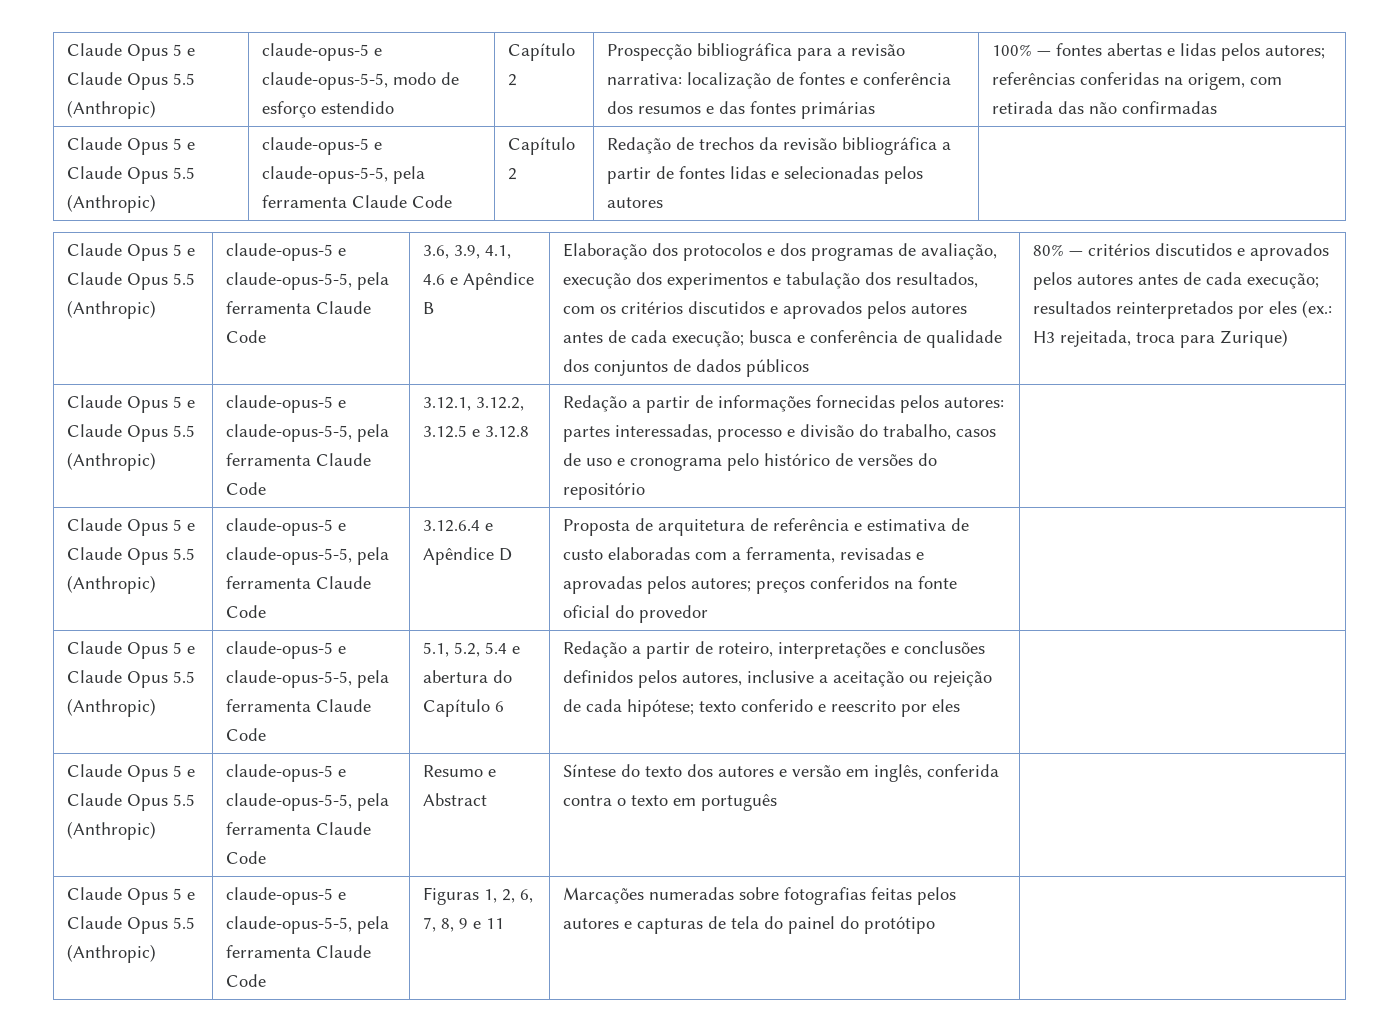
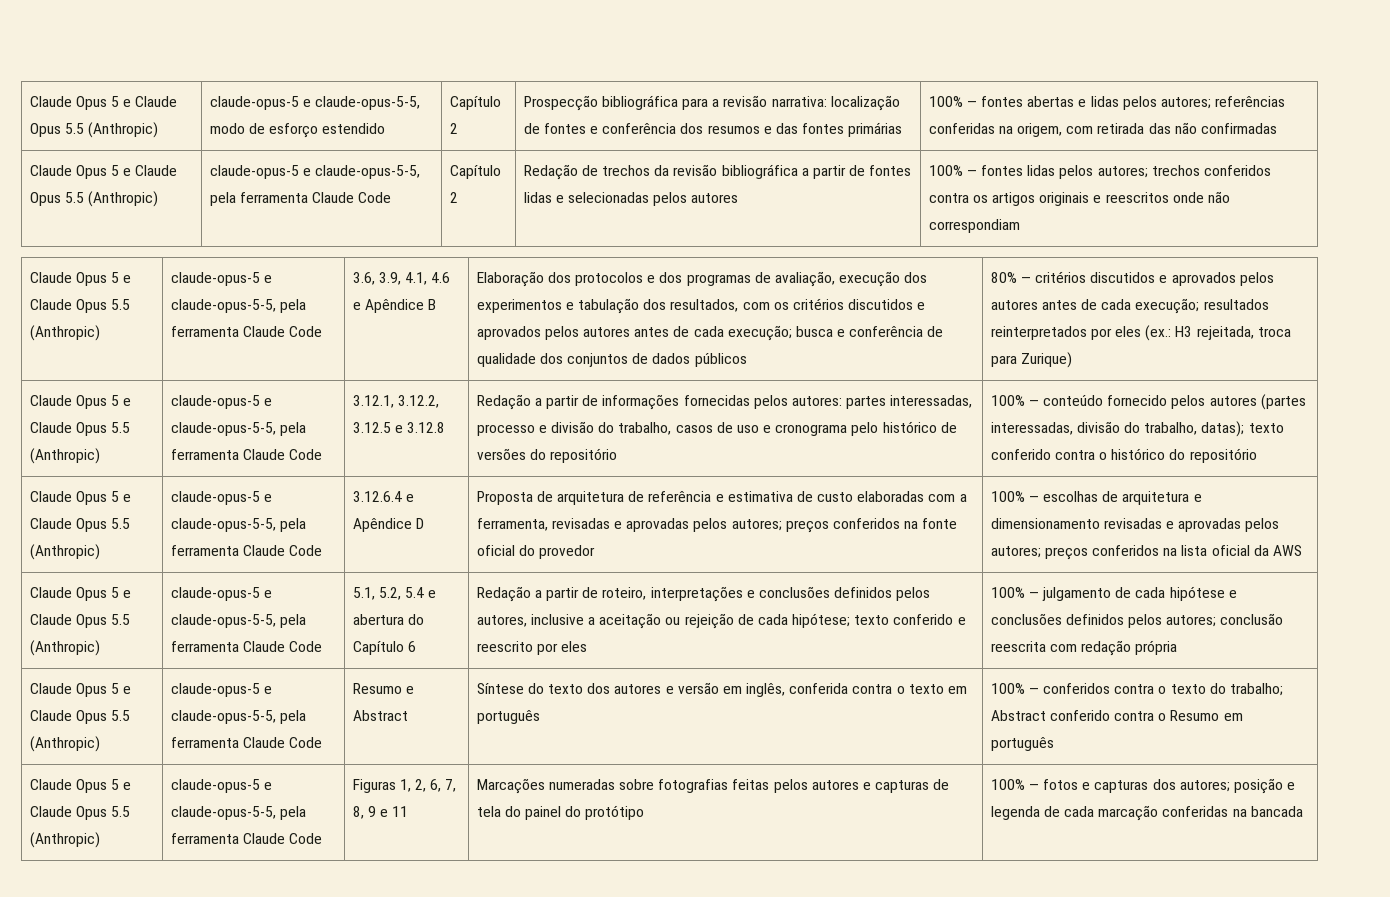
+ 100% — fontes lidas pelos autores; trechos conferidos contra os artigos originais e reescritos onde não correspondiam
+ 100% — conteúdo fornecido pelos autores (partes interessadas, divisão do trabalho, datas); texto conferido contra o histórico do repositório
+ 100% — escolhas de arquitetura e dimensionamento revisadas e aprovadas pelos autores; preços conferidos na lista oficial da AWS
+ 100% — julgamento de cada hipótese e conclusões definidos pelos autores; conclusão reescrita com redação própria
+ 100% — conferidos contra o texto do trabalho; Abstract conferido contra o Resumo em português
+ 100% — fotos e capturas dos autores; posição e legenda de cada marcação conferidas na bancada

